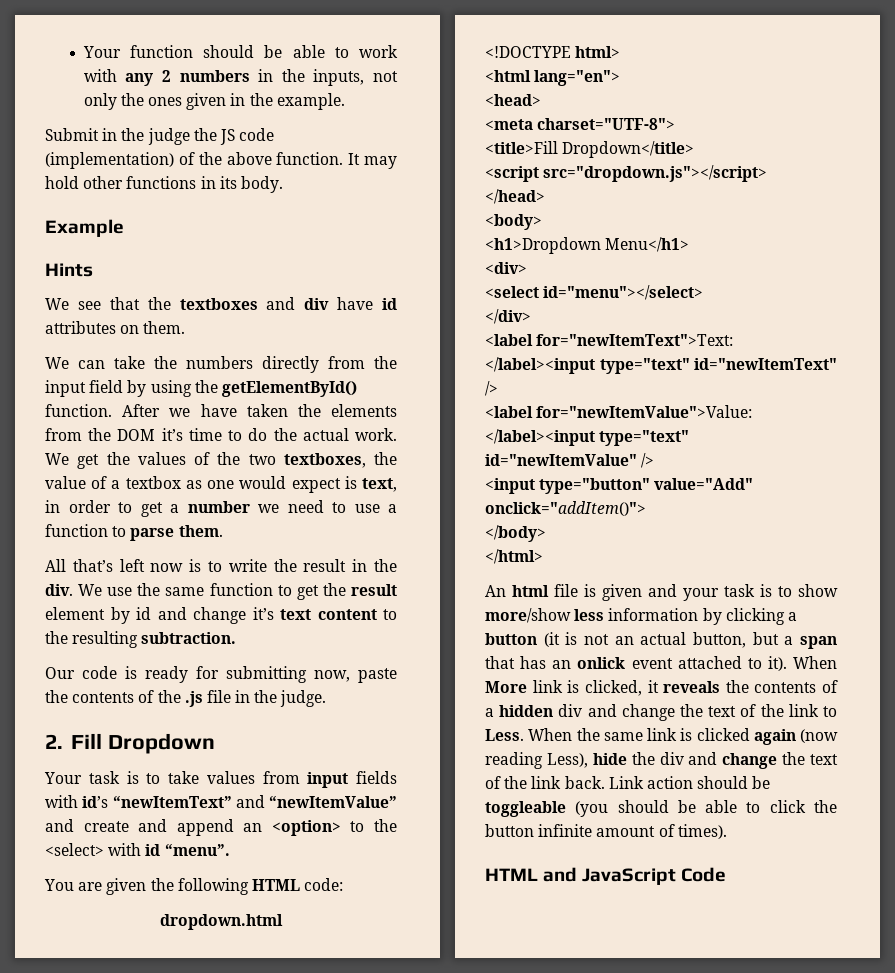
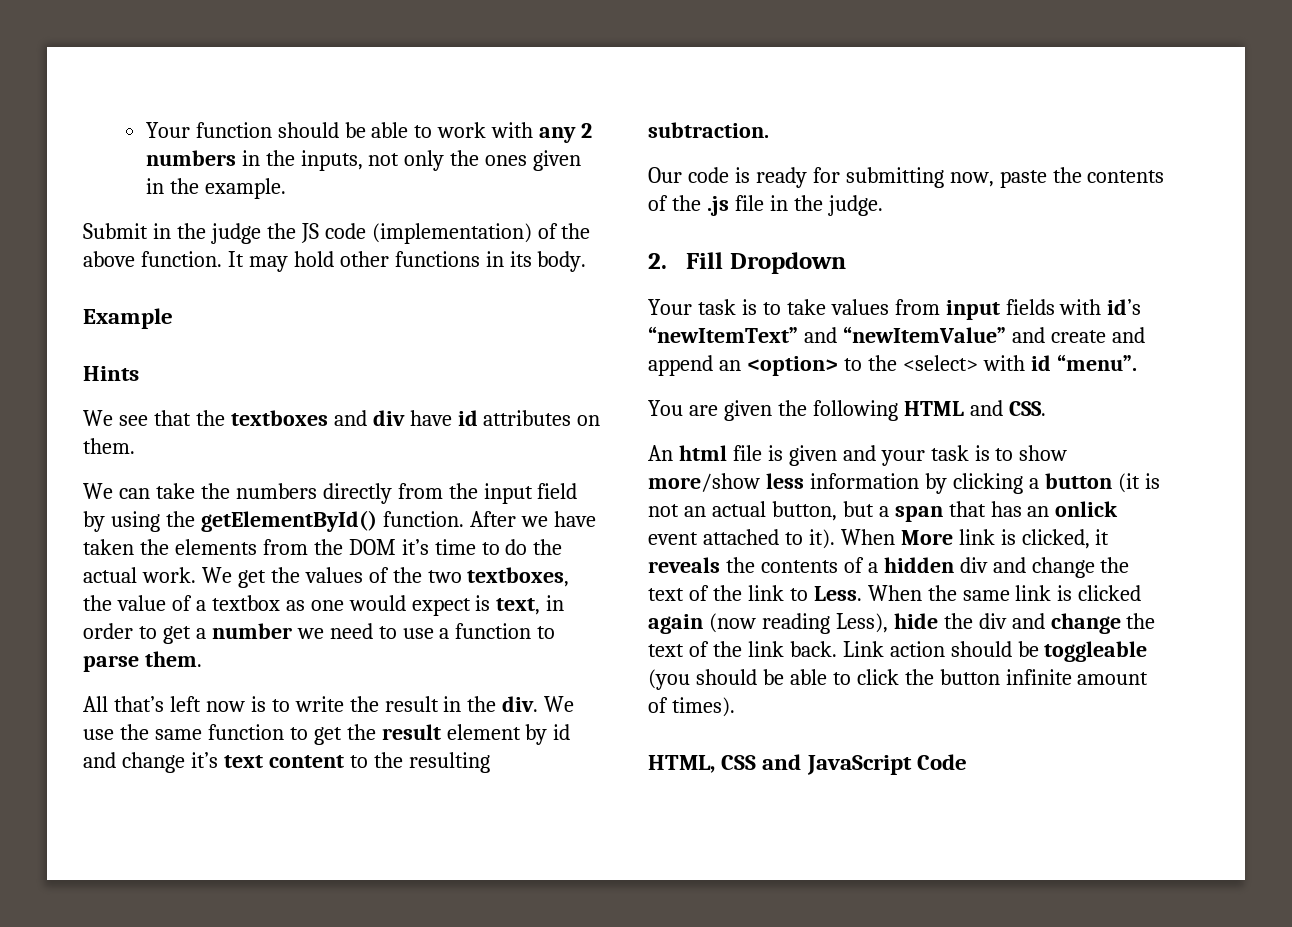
- You are given the following HTML code:
- dropdown.html
- <!DOCTYPE html>
- <html lang="en">
- <head>
- <meta charset="UTF-8">
- <title>Fill Dropdown</title>
- <script src="dropdown.js"></script>
- </head>
- <body>
- <h1>Dropdown Menu</h1>
- <div>
- <select id="menu"></select>
- </div>
- <label for="newItemText">Text: </label><input type="text" id="newItemText" />
- <label for="newItemValue">Value: </label><input type="text" id="newItemValue" />
- <input type="button" value="Add" onclick="addItem()">
- </body>
- </html>
+ You are given the following HTML and CSS.
- HTML and JavaScript Code
+ HTML, CSS and JavaScript Code

